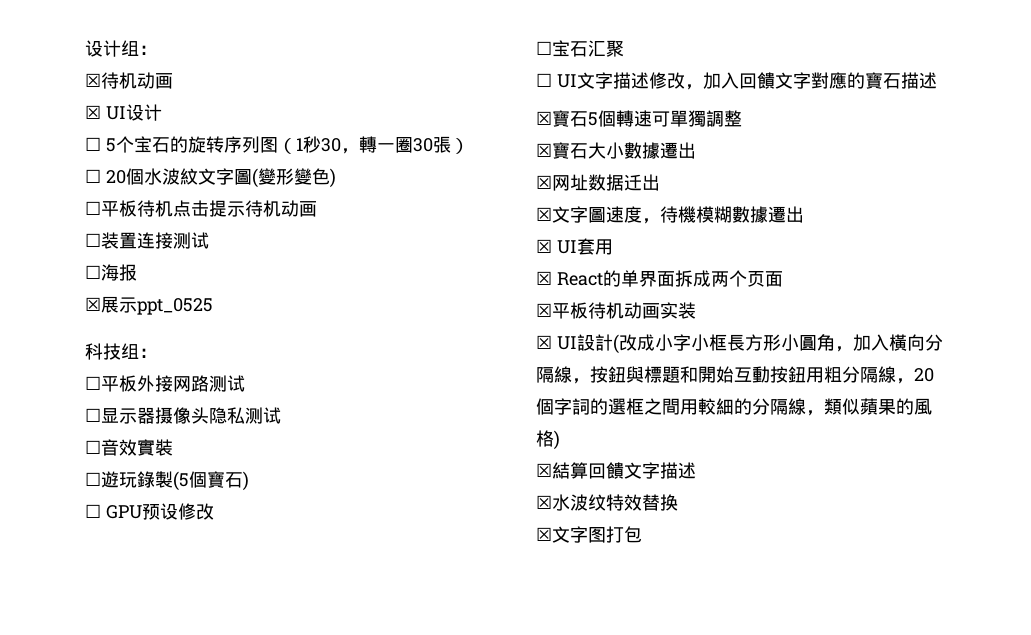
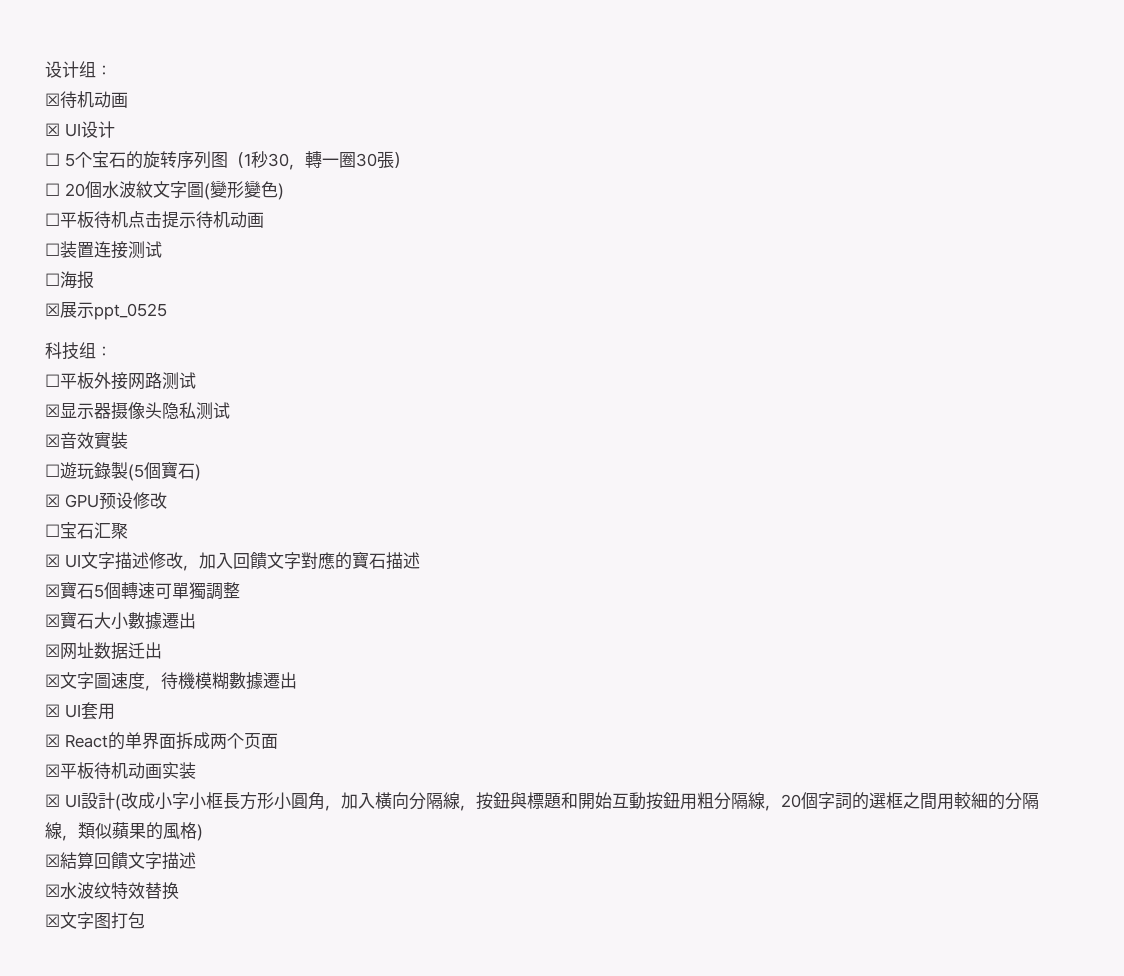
- ☐显示器摄像头隐私测试
+ ☒显示器摄像头隐私测试
- ☐音效實裝
+ ☒音效實裝
- ☐ GPU预设修改
+ ☒ GPU预设修改
- ☐ UI文字描述修改，加入回饋文字對應的寶石描述
+ ☒ UI文字描述修改，加入回饋文字對應的寶石描述

